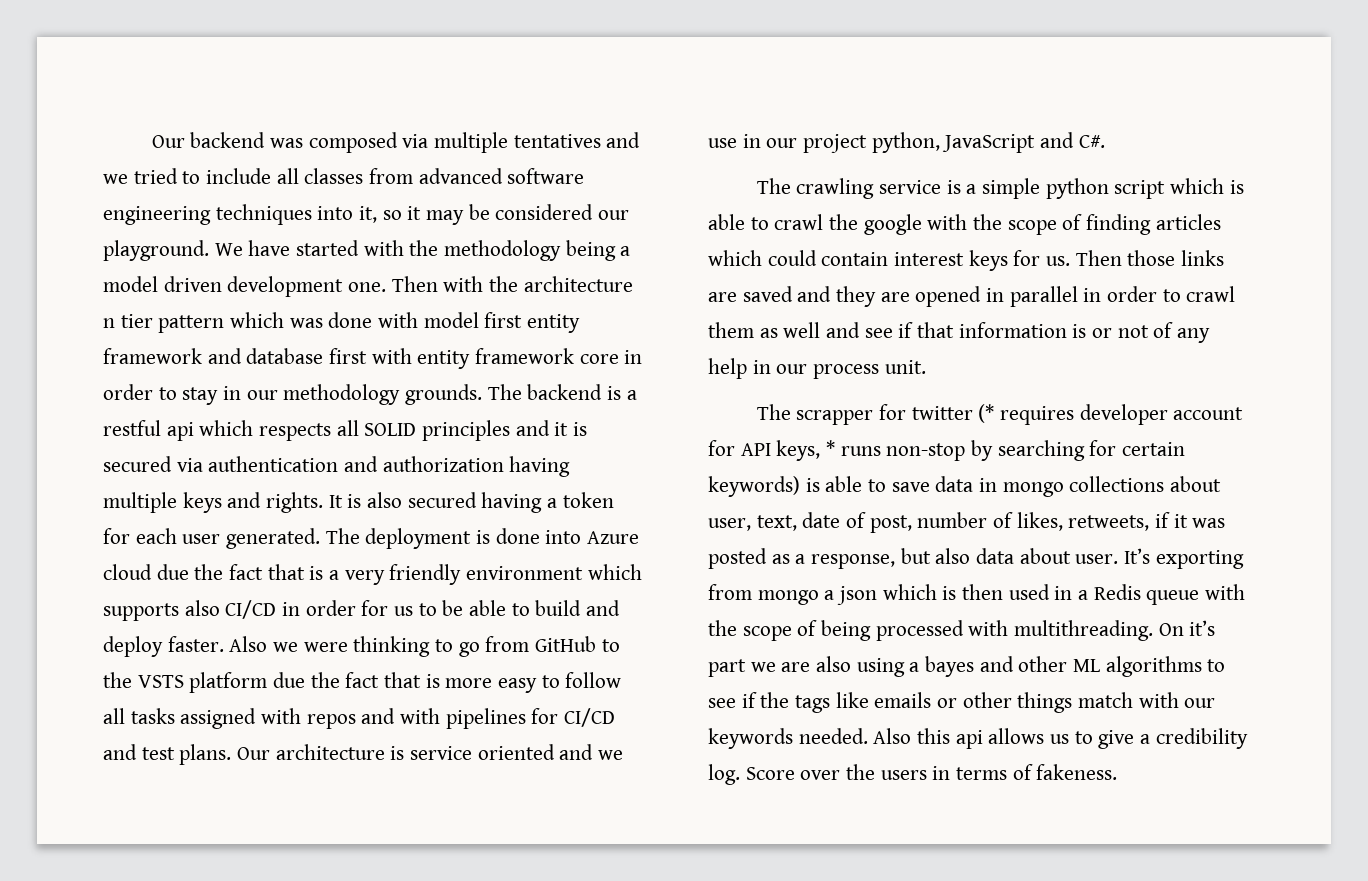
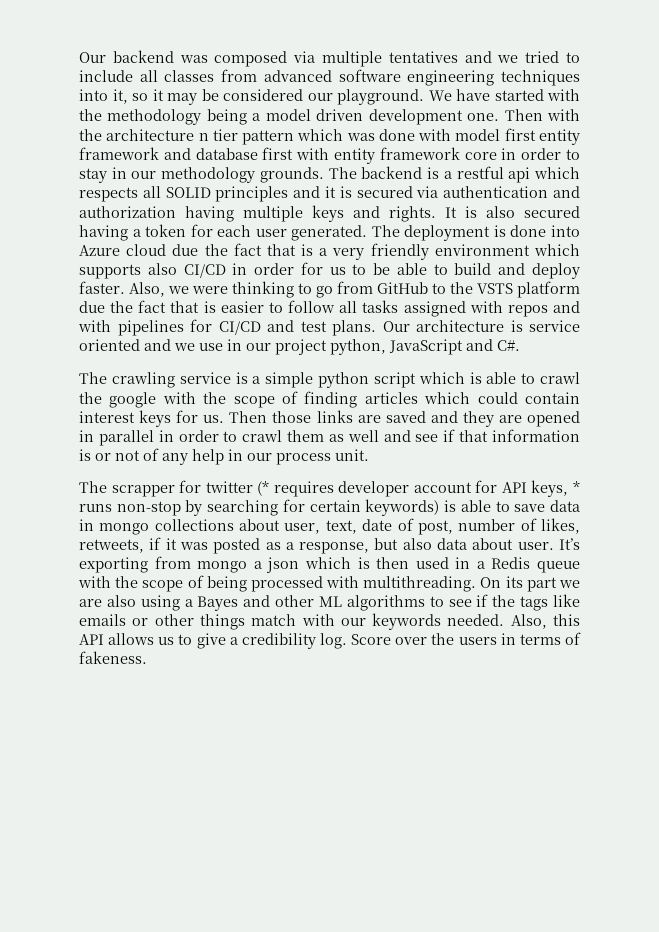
- Also we were thinking to go from GitHub to the VSTS platform due the fact that is more easy to follow all tasks assigned with repos and with pipelines for CI/CD and test plans.
+ Also, we were thinking to go from GitHub to the VSTS platform due the fact that is easier to follow all tasks assigned with repos and with pipelines for CI/CD and test plans.
- On it’s part we are also using a bayes and other ML algorithms to see if the tags like emails or other things match with our keywords needed.
+ On its part we are also using a Bayes and other ML algorithms to see if the tags like emails or other things match with our keywords needed.
- Also this api allows us to give a credibility log.
+ Also, this API allows us to give a credibility log.

